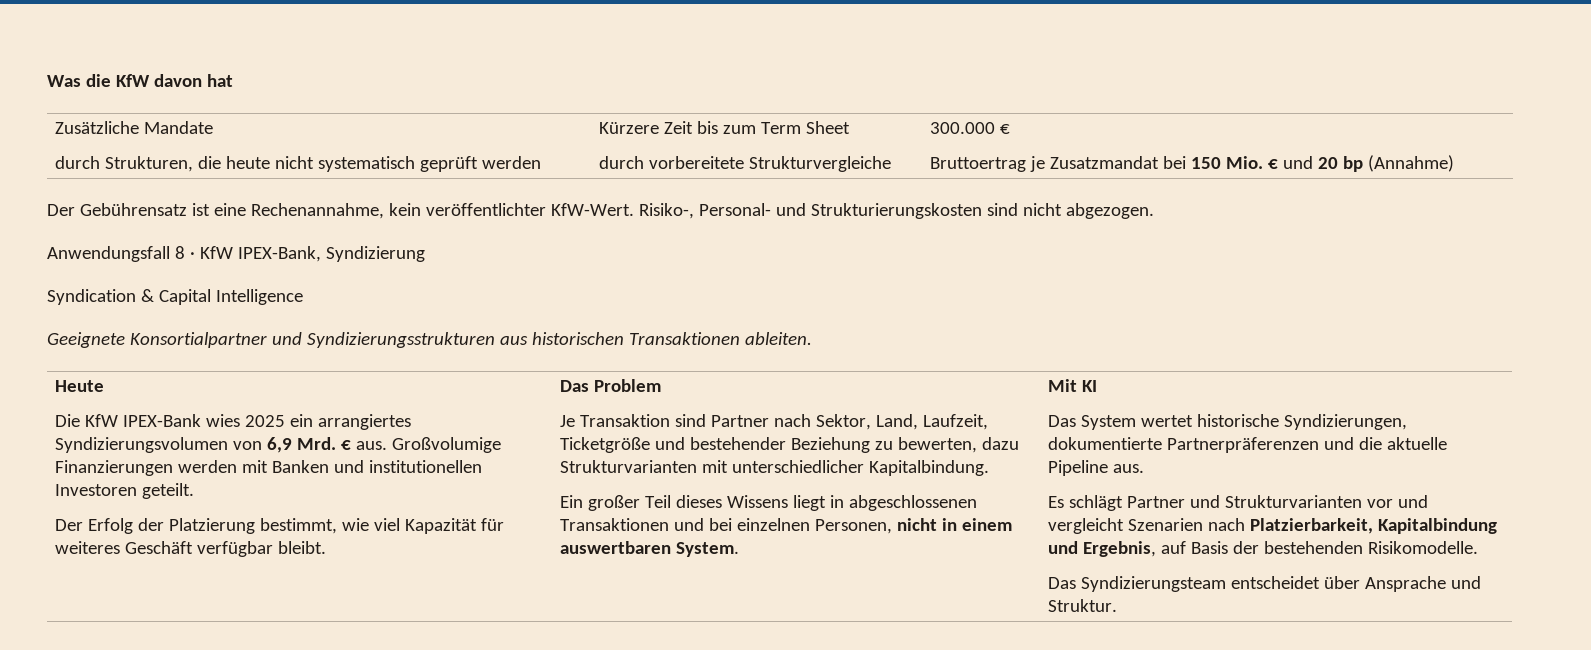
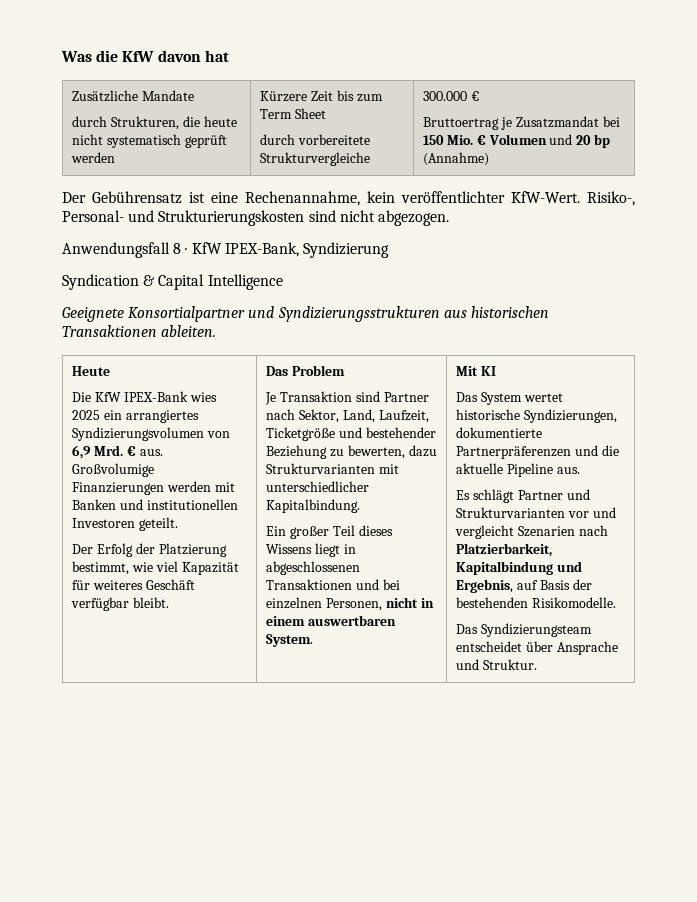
  Zusätzliche Mandate
  durch Strukturen, die heute nicht systematisch geprüft werden | Kürzere Zeit bis zum Term Sheet
  durch vorbereitete Strukturvergleiche | 300.000 €
- Bruttoertrag je Zusatzmandat bei 150 Mio. € und 20 bp (Annahme)
+ Bruttoertrag je Zusatzmandat bei 150 Mio. € Volumen und 20 bp (Annahme)

